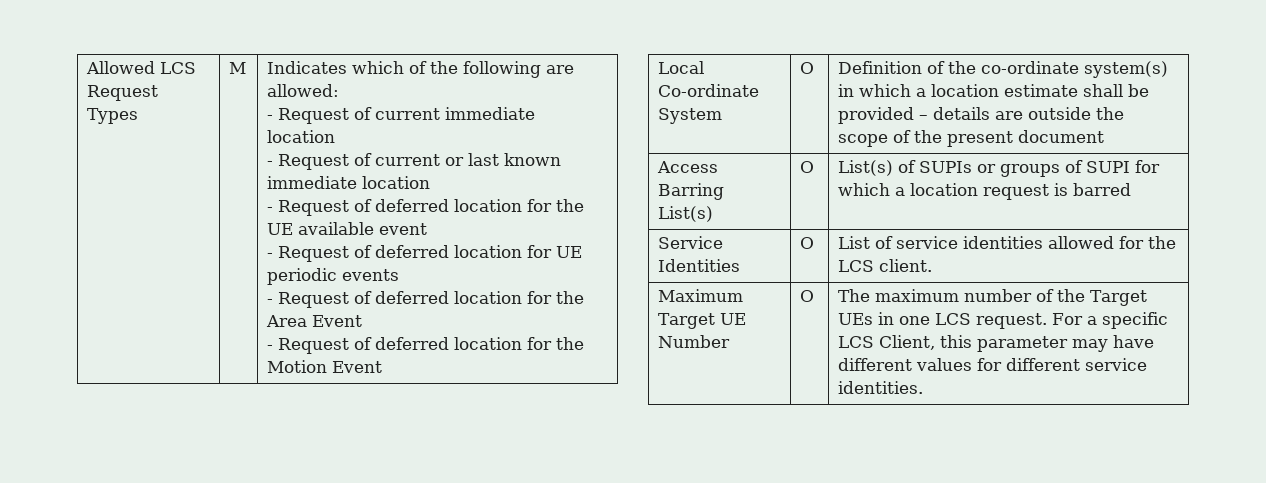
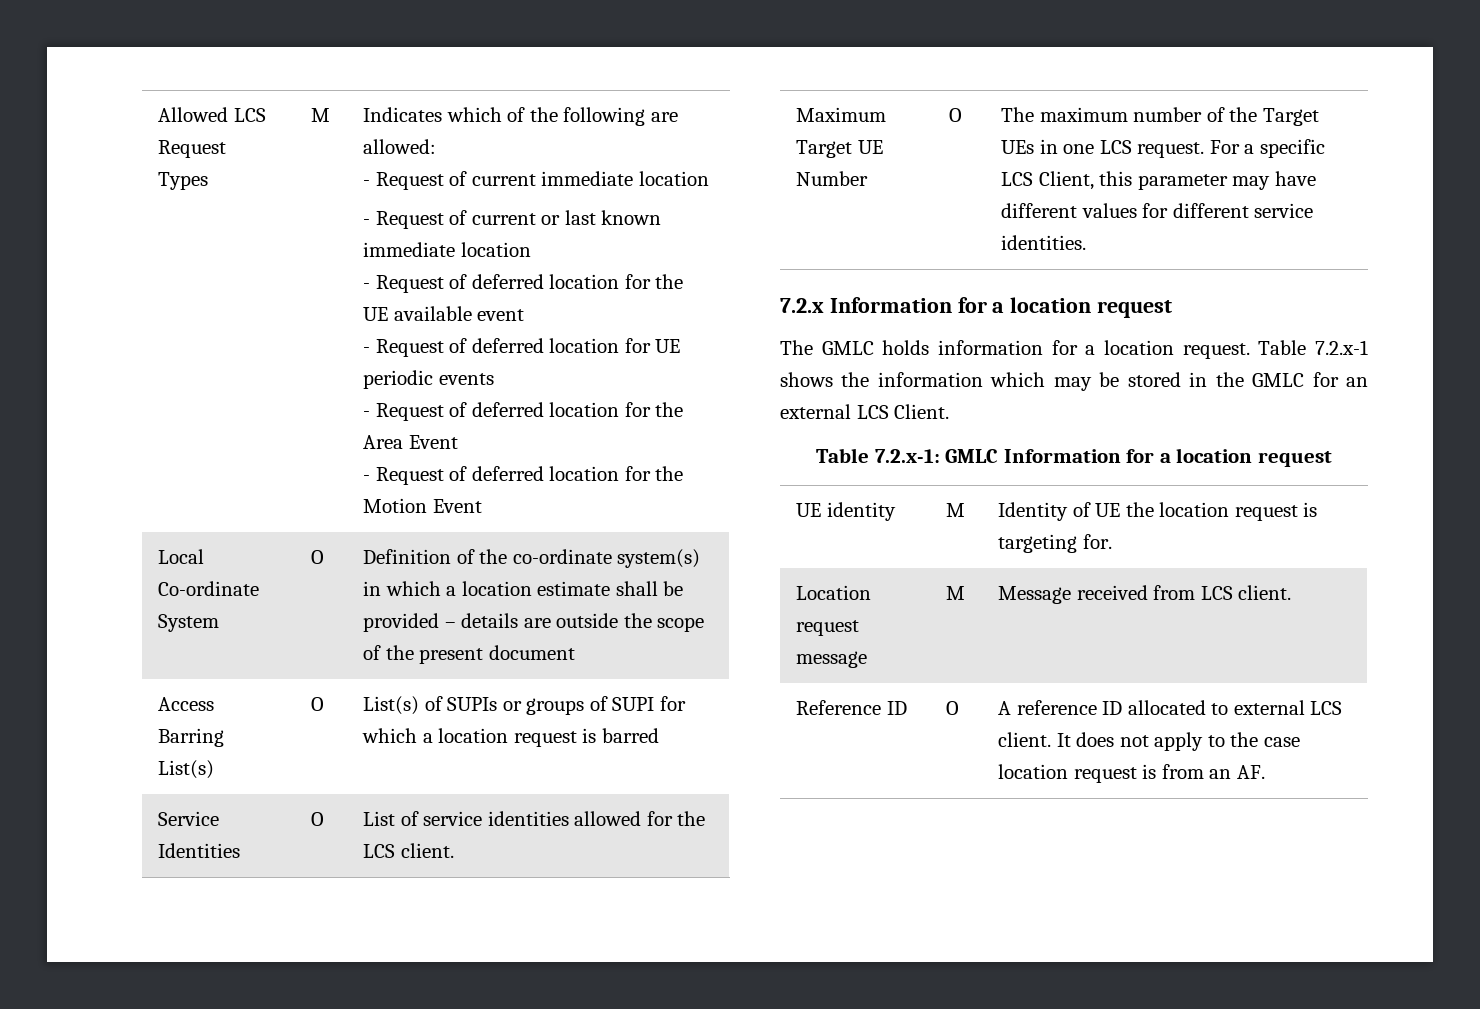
+ 7.2.x Information for a location request
+ The GMLC holds information for a location request. Table 7.2.x-1 shows the information which may be stored in the GMLC for an external LCS Client.
+ Table 7.2.x-1: GMLC Information for a location request
+ UE identity | M | Identity of UE the location request is targeting for.
+ Location request message | M | Message received from LCS client.
+ Reference ID | O | A reference ID allocated to external LCS client. It does not apply to the case location request is from an AF.

